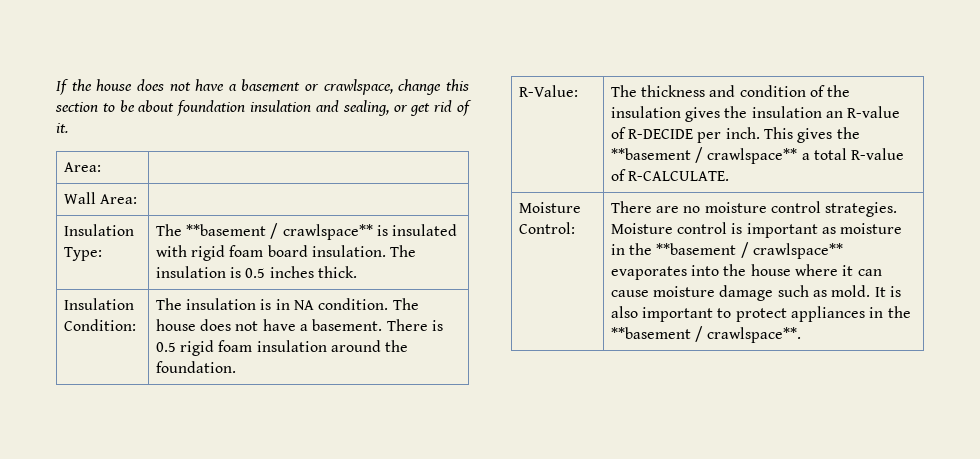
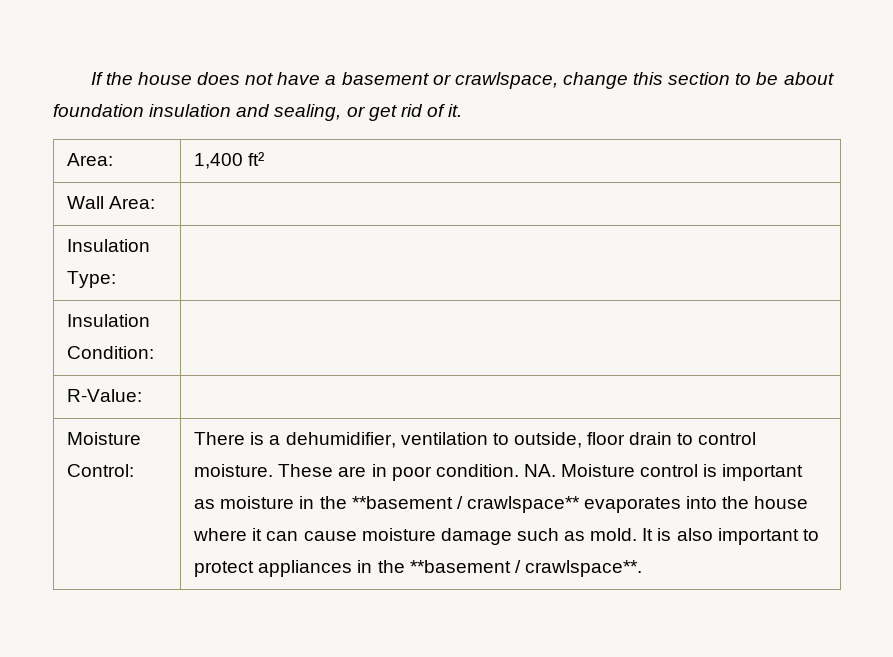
  If the house does not have a basement or crawlspace, change this section to be about foundation insulation and sealing, or get rid of it.
- Area: |
+ Area: | 1,400 ft²
- Insulation Type: | The **basement / crawlspace** is insulated with rigid foam board insulation. The insulation is 0.5 inches thick.
- Insulation Condition: | The insulation is in NA condition. The house does not have a basement. There is 0.5 rigid foam insulation around the foundation.
- R-Value: | The thickness and condition of the insulation gives the insulation an R-value of R-DECIDE per inch. This gives the **basement / crawlspace** a total R-value of R-CALCULATE.
- Moisture Control: | There are no moisture control strategies. Moisture control is important as moisture in the **basement / crawlspace** evaporates into the house where it can cause moisture damage such as mold.
+ Insulation Type: |
+ Insulation Condition: |
+ R-Value: |
+ Moisture Control: | There is a dehumidifier, ventilation to outside, floor drain to control moisture. These are in poor condition. NA. Moisture control is important as moisture in the **basement / crawlspace** evaporates into the house where it can cause moisture damage such as mold.

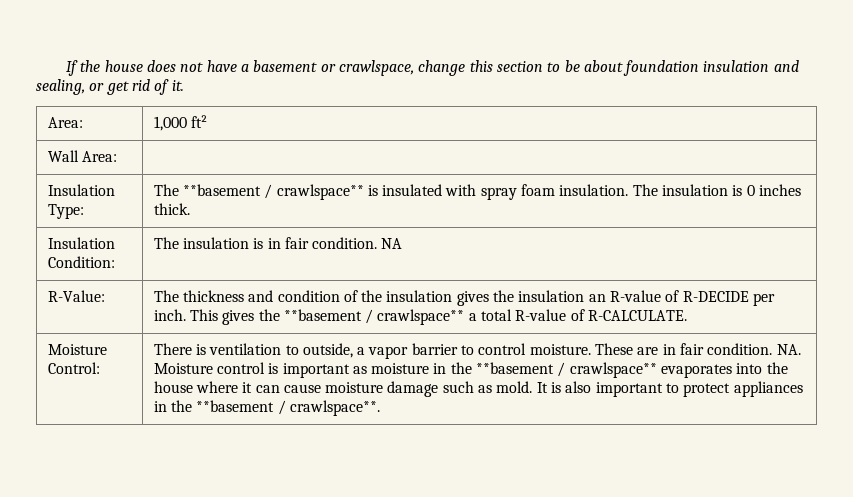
- Area: | 1,400 ft²
+ Area: | 1,000 ft²
- Insulation Type: |
- Insulation Condition: |
- R-Value: |
+ Insulation Type: | The **basement / crawlspace** is insulated with spray foam insulation. The insulation is 0 inches thick.
+ Insulation Condition: | The insulation is in fair condition. NA
+ R-Value: | The thickness and condition of the insulation gives the insulation an R-value of R-DECIDE per inch. This gives the **basement / crawlspace** a total R-value of R-CALCULATE.
- There is a dehumidifier, ventilation to outside, floor drain to control moisture.
+ There is ventilation to outside, a vapor barrier to control moisture.
- These are in poor condition.
+ These are in fair condition.

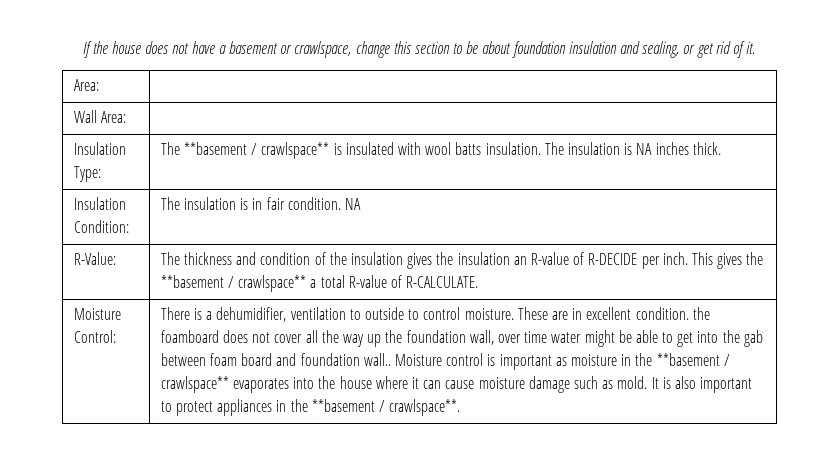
  If the house does not have a basement or crawlspace, change this section to be about foundation insulation and sealing, or get rid of it.
- Area: | 1,000 ft²
+ Area: |
- Insulation Type: | The **basement / crawlspace** is insulated with spray foam insulation. The insulation is 0 inches thick.
+ Insulation Type: | The **basement / crawlspace** is insulated with wool batts insulation. The insulation is NA inches thick.
- There is ventilation to outside, a vapor barrier to control moisture.
+ There is a dehumidifier, ventilation to outside to control moisture.
- These are in fair condition. NA. Moisture control is important as moisture in the **basement / crawlspace** evaporates into the house where it can cause moisture damage such as mold.
+ These are in excellent condition. the foamboard does not cover all the way up the foundation wall, over time water might be able to get into the gab between foam board and foundation wall.. Moisture control is important as moisture in the **basement / crawlspace** evaporates into the house where it can cause moisture damage such as mold.

